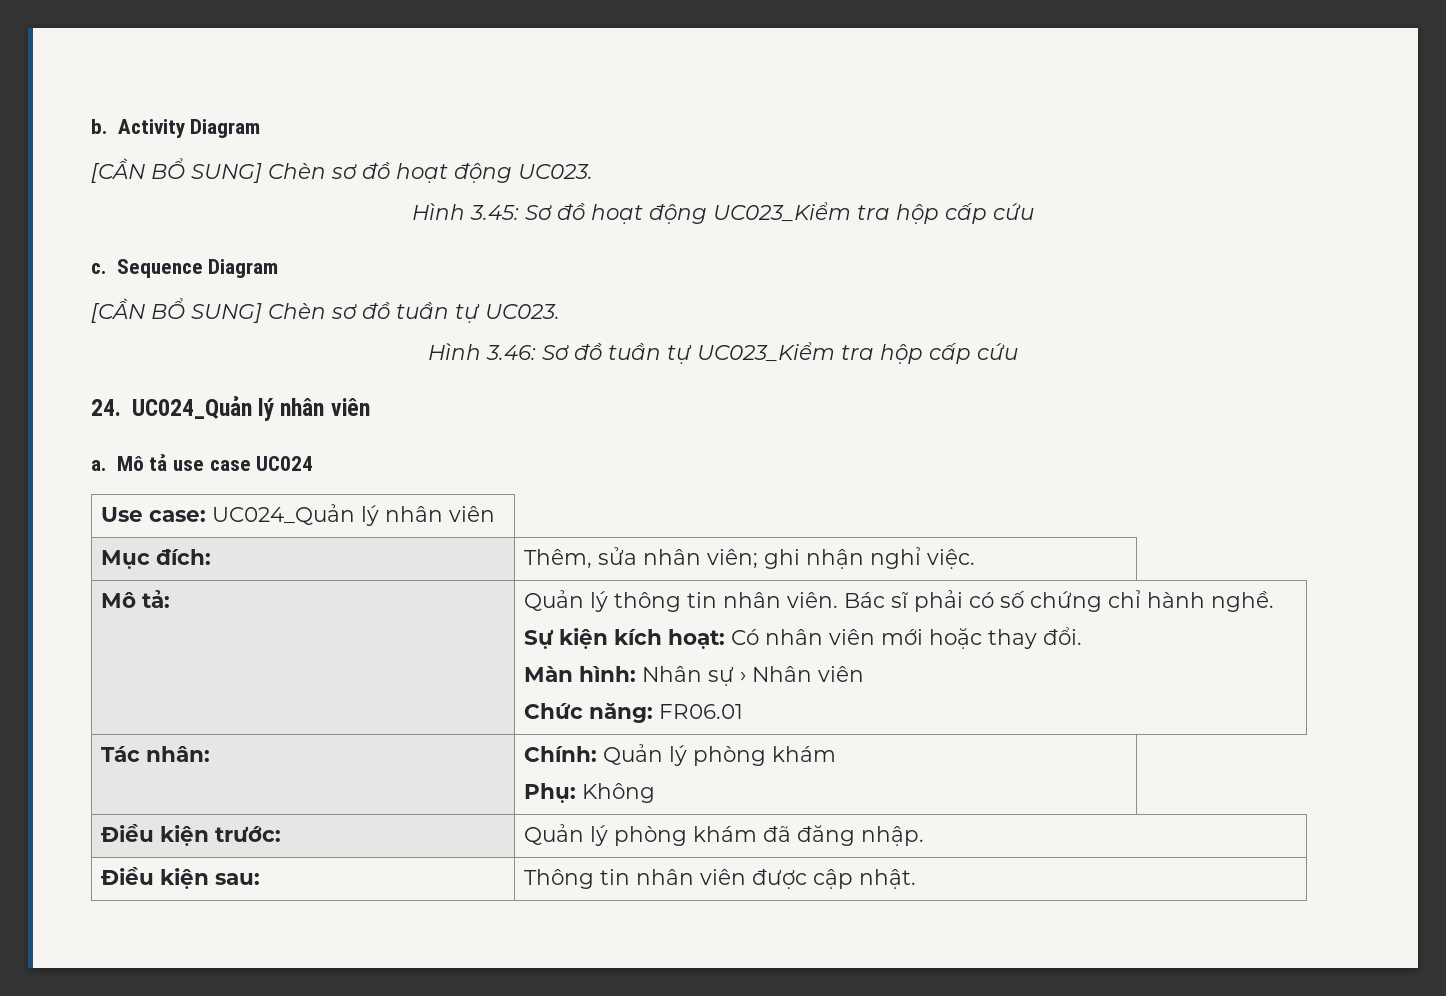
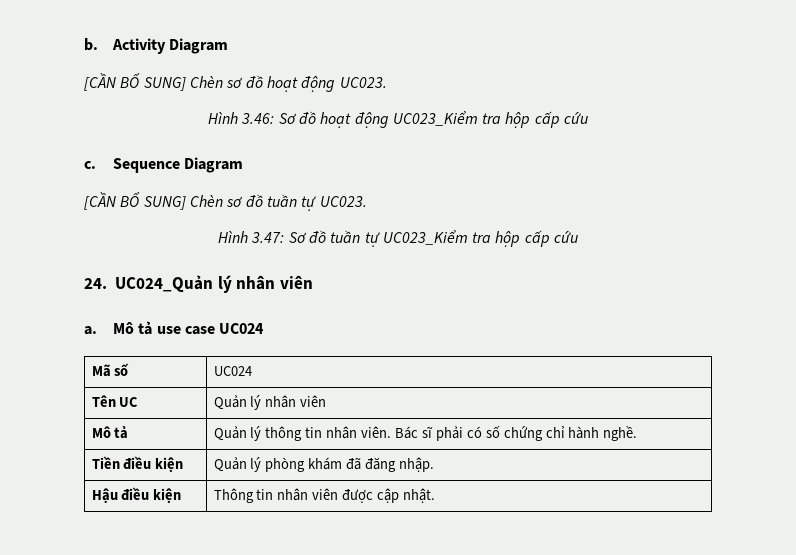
- Hình 3.45: Sơ đồ hoạt động UC023_Kiểm tra hộp cấp cứu
+ Hình 3.46: Sơ đồ hoạt động UC023_Kiểm tra hộp cấp cứu
- Hình 3.46: Sơ đồ tuần tự UC023_Kiểm tra hộp cấp cứu
+ Hình 3.47: Sơ đồ tuần tự UC023_Kiểm tra hộp cấp cứu
- Use case: UC024_Quản lý nhân viên
- Mục đích: | Thêm, sửa nhân viên; ghi nhận nghỉ việc.
- Mô tả: | Quản lý thông tin nhân viên. Bác sĩ phải có số chứng chỉ hành nghề.
- Sự kiện kích hoạt: Có nhân viên mới hoặc thay đổi.
- Màn hình: Nhân sự › Nhân viên
- Chức năng: FR06.01
- Tác nhân: | Chính: Quản lý phòng khám
- Phụ: Không
- Điều kiện trước: | Quản lý phòng khám đã đăng nhập.
+ Mã số | UC024
+ Tên UC | Quản lý nhân viên
+ Mô tả | Quản lý thông tin nhân viên. Bác sĩ phải có số chứng chỉ hành nghề.
+ Tiền điều kiện | Quản lý phòng khám đã đăng nhập.
- Điều kiện sau: | Thông tin nhân viên được cập nhật.
+ Hậu điều kiện | Thông tin nhân viên được cập nhật.

